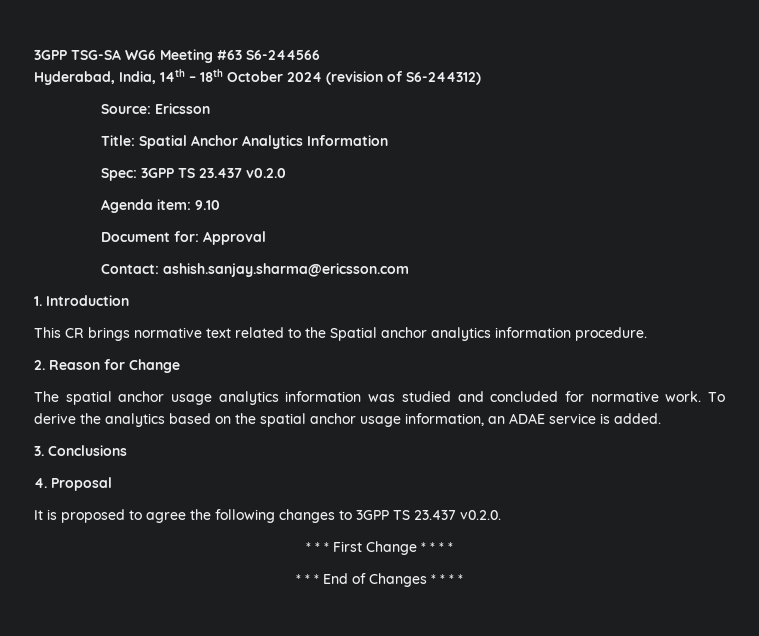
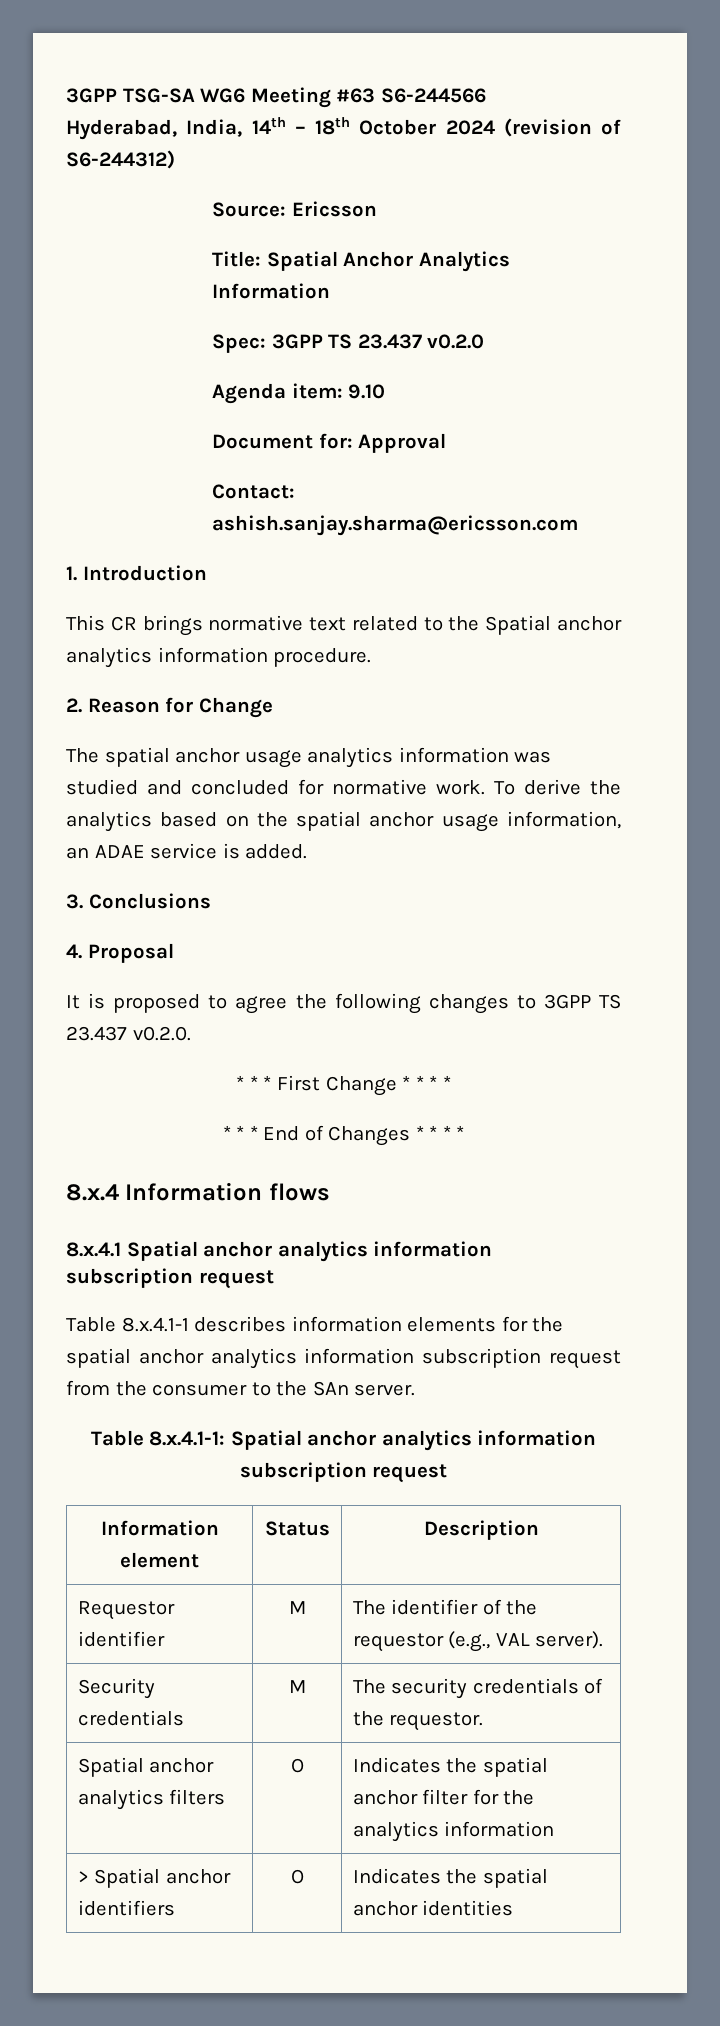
+ 8.x.4 Information flows
+ 8.x.4.1 Spatial anchor analytics information subscription request
+ Table 8.x.4.1-1 describes information elements for the spatial anchor analytics information subscription request from the consumer to the SAn server.
+ Table 8.x.4.1-1: Spatial anchor analytics information subscription request
+ Information element | Status | Description
+ Requestor identifier | M | The identifier of the requestor (e.g., VAL server).
+ Security credentials | M | The security credentials of the requestor.
+ Spatial anchor analytics filters | O | Indicates the spatial anchor filter for the analytics information
+ > Spatial anchor identifiers | O | Indicates the spatial anchor identities

